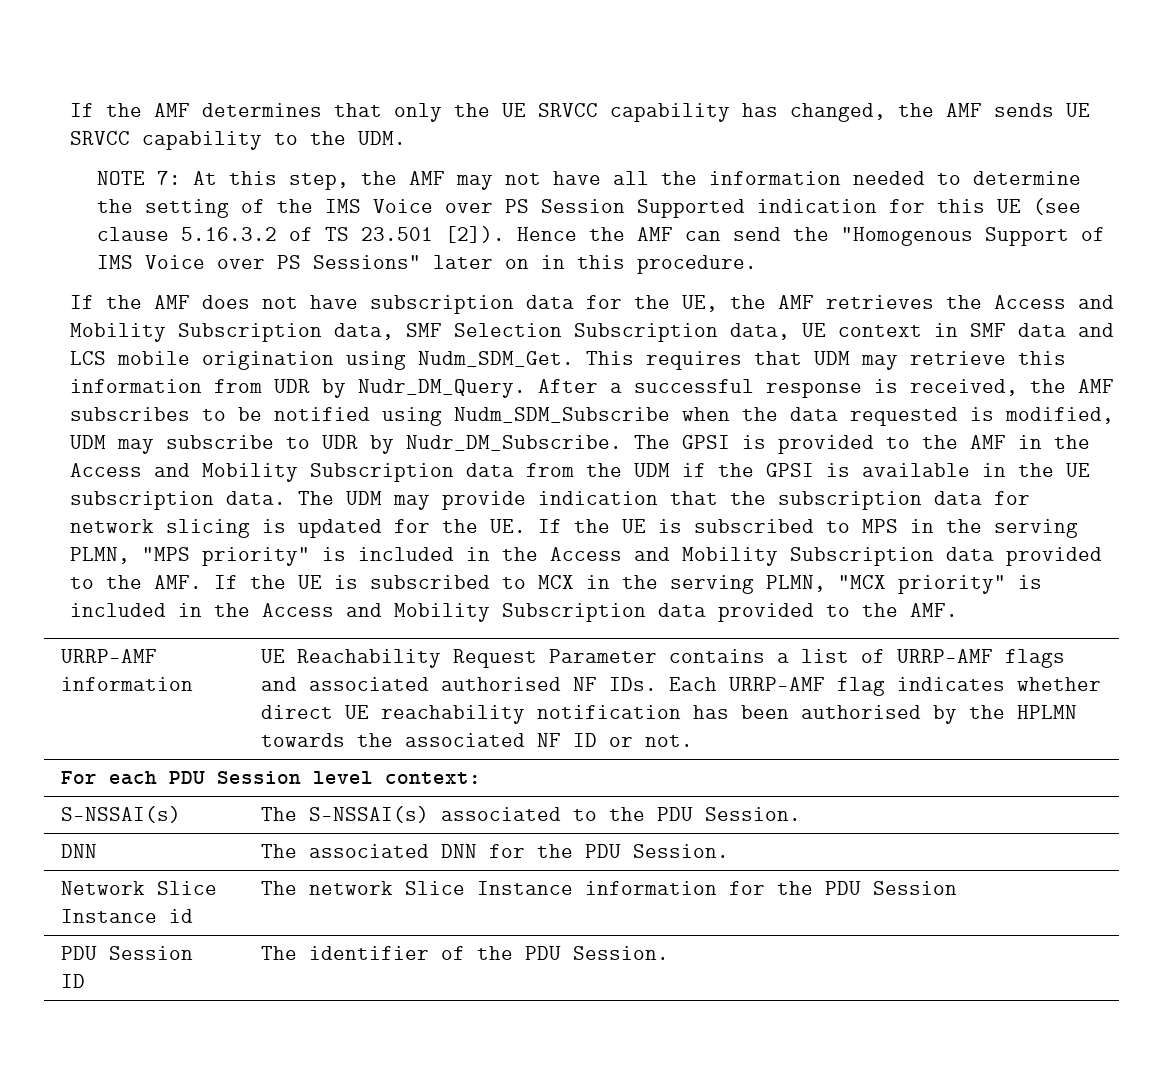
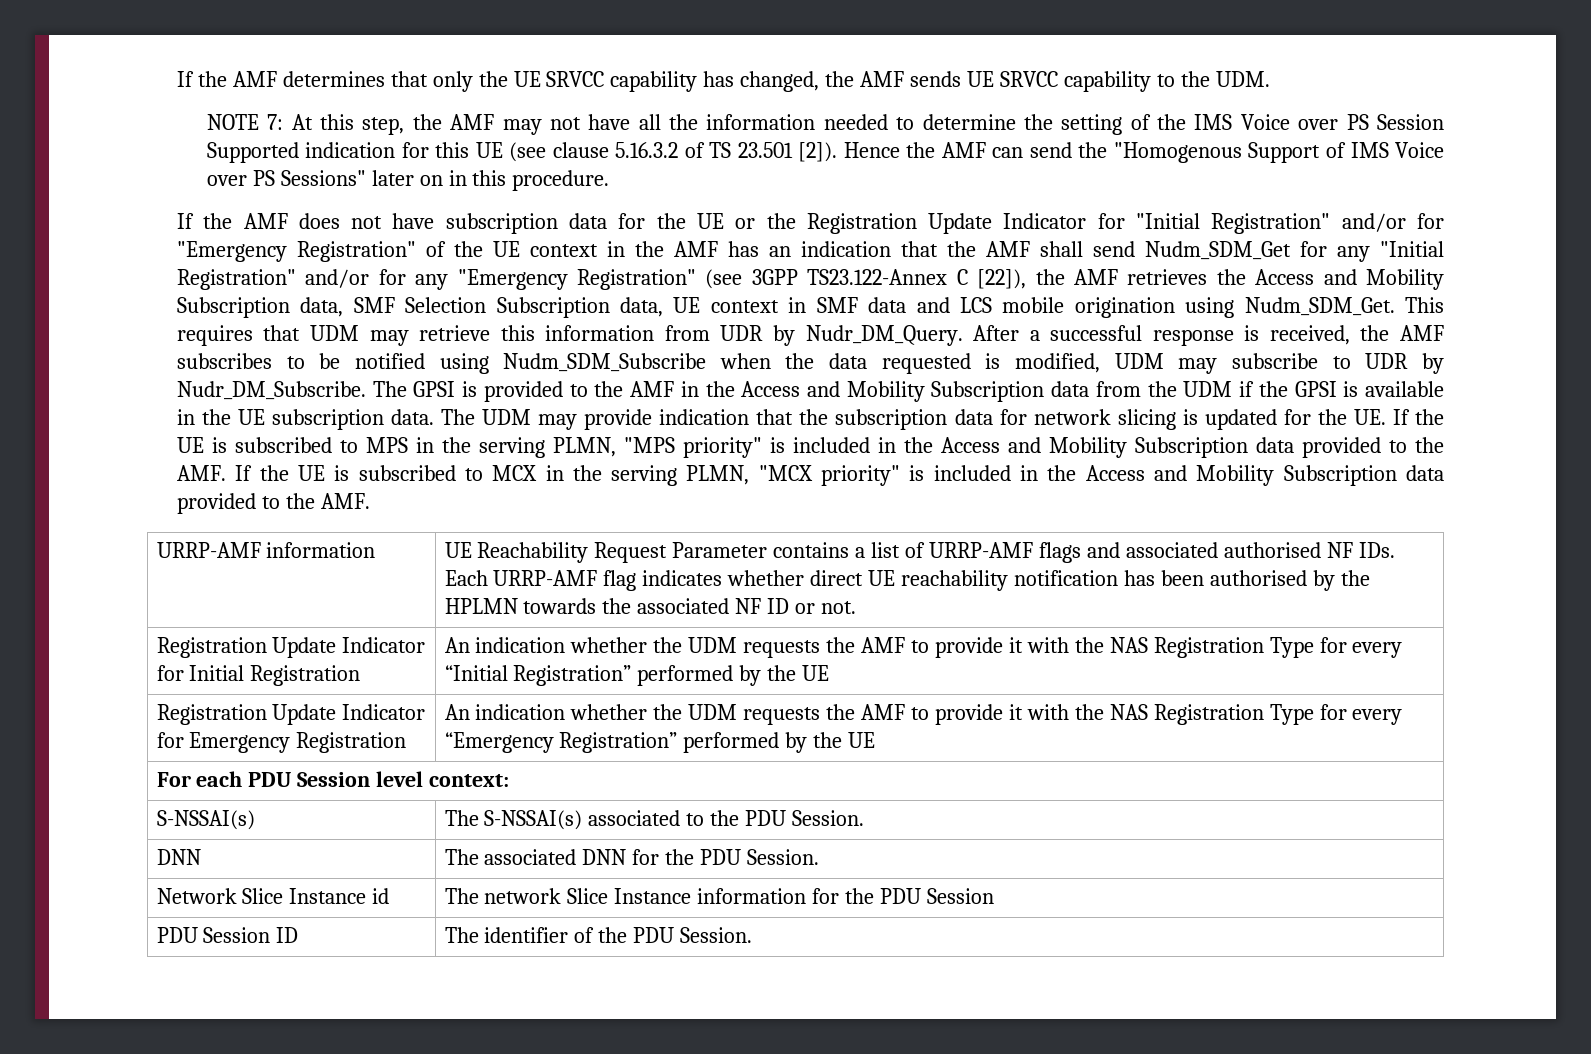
- If the AMF does not have subscription data for the UE, the AMF retrieves the Access and Mobility Subscription data, SMF Selection Subscription data, UE context in SMF data and LCS mobile origination using Nudm_SDM_Get.
+ If the AMF does not have subscription data for the UE or the Registration Update Indicator for "Initial Registration" and/or for "Emergency Registration" of the UE context in the AMF has an indication that the AMF shall send Nudm_SDM_Get for any "Initial Registration" and/or for any "Emergency Registration" (see 3GPP TS23.122-Annex C [22]), the AMF retrieves the Access and Mobility Subscription data, SMF Selection Subscription data, UE context in SMF data and LCS mobile origination using Nudm_SDM_Get.
+ Registration Update Indicator for Initial Registration | An indication whether the UDM requests the AMF to provide it with the NAS Registration Type for every “Initial Registration” performed by the UE
+ Registration Update Indicator for Emergency Registration | An indication whether the UDM requests the AMF to provide it with the NAS Registration Type for every “Emergency Registration” performed by the UE

